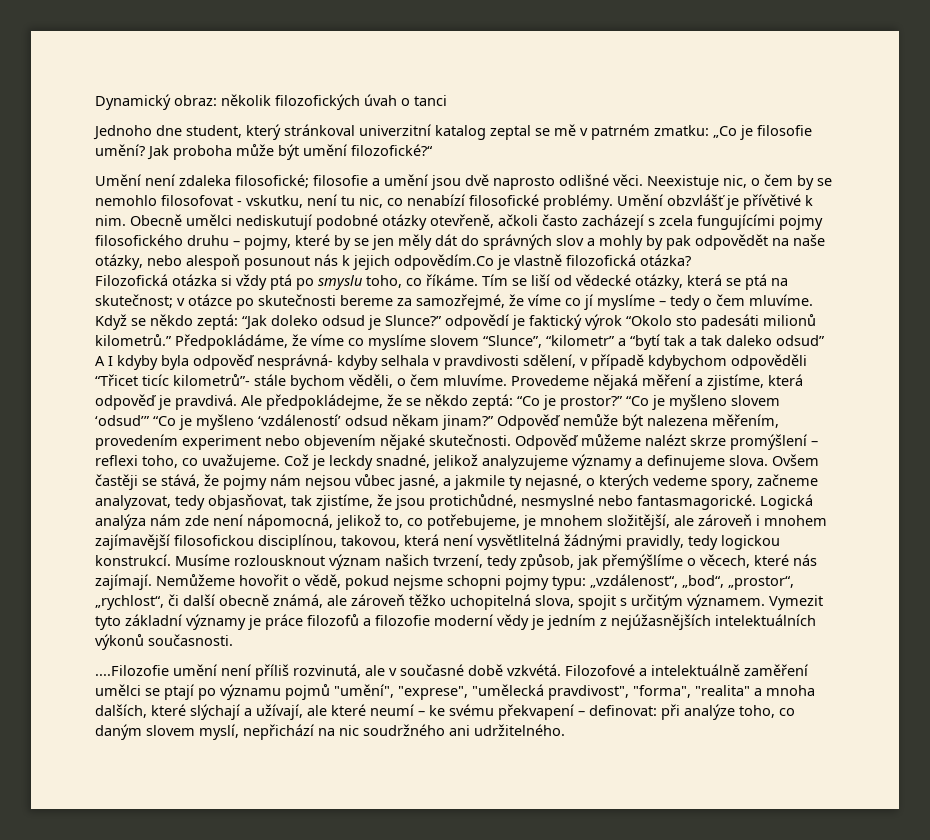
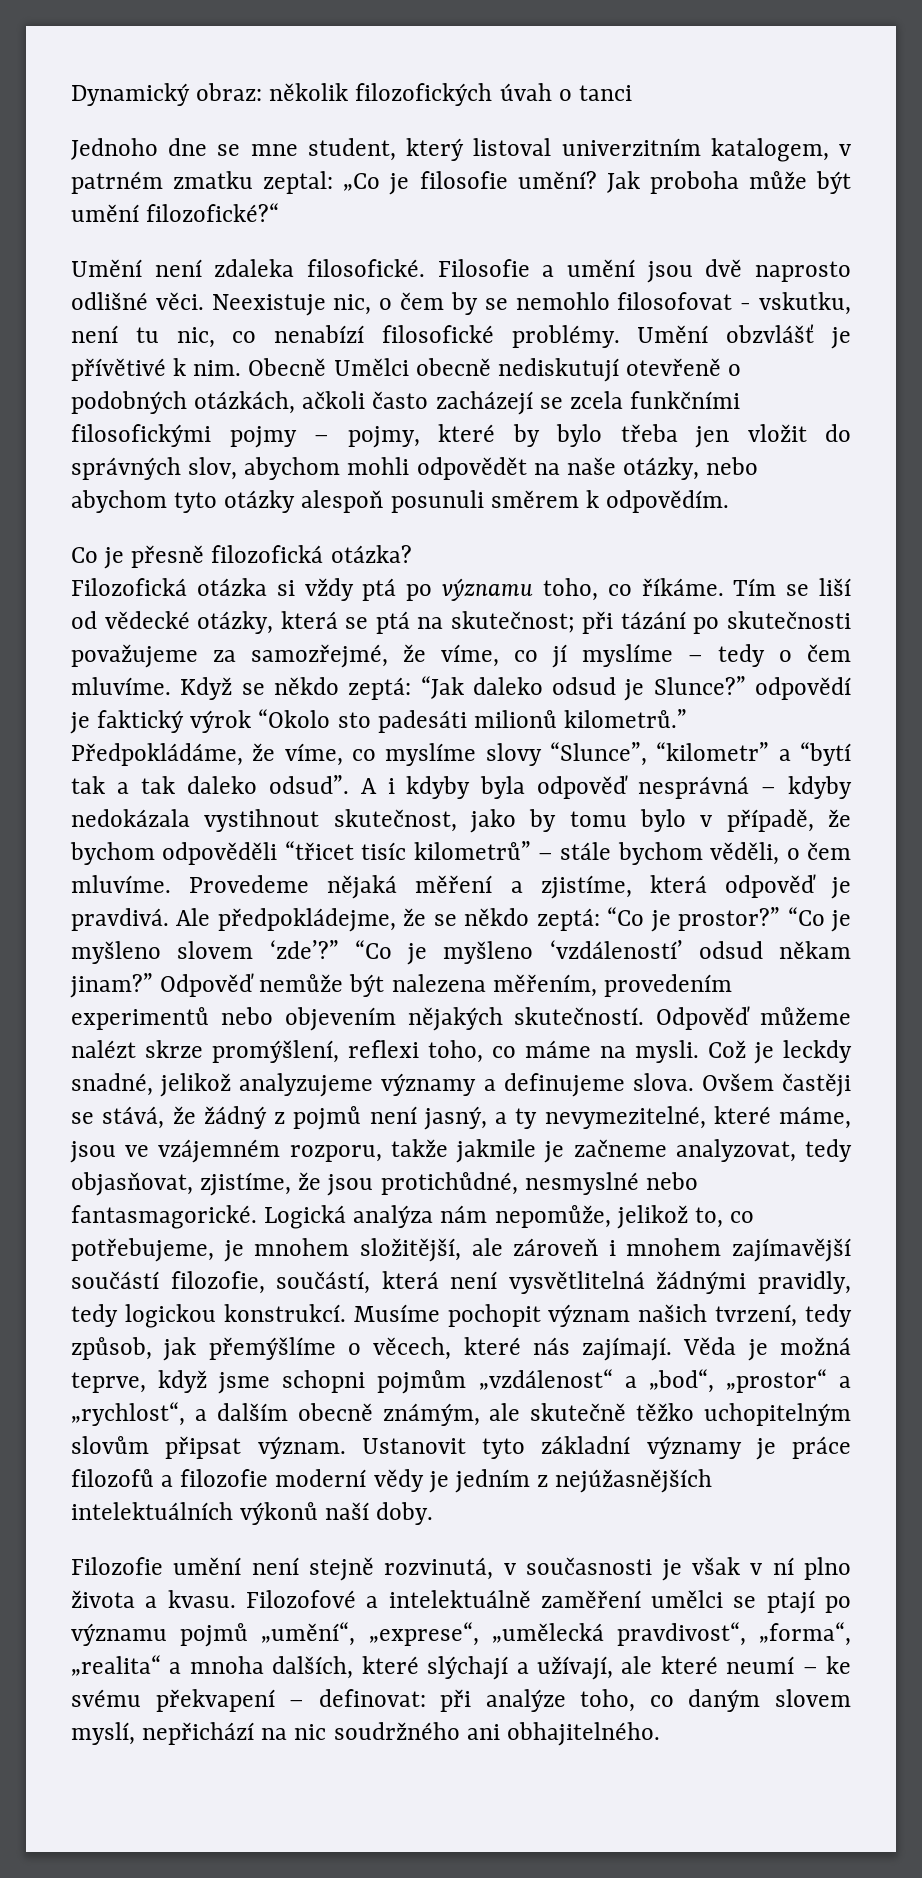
- Jednoho dne student, který stránkoval univerzitní katalog zeptal se mě v patrném zmatku: „Co je filosofie umění?
+ Jednoho dne se mne student, který listoval univerzitním katalogem, v patrném zmatku zeptal: „Co je filosofie umění?
- Umění není zdaleka filosofické; filosofie a umění jsou dvě naprosto odlišné věci.
+ Umění není zdaleka filosofické. Filosofie a umění jsou dvě naprosto odlišné věci.
- Obecně umělci nediskutují podobné otázky otevřeně, ačkoli často zacházejí s zcela fungujícími pojmy filosofického druhu – pojmy, které by se jen měly dát do správných slov a mohly by pak odpovědět na naše otázky, nebo alespoň posunout nás k jejich odpovědím.Co je vlastně filozofická otázka?
+ Obecně Umělci obecně nediskutují otevřeně o podobných otázkách, ačkoli často zacházejí se zcela funkčními filosofickými pojmy – pojmy, které by bylo třeba jen vložit do správných slov, abychom mohli odpovědět na naše otázky, nebo abychom tyto otázky alespoň posunuli směrem k odpovědím.
+ Co je přesně filozofická otázka?
- Filozofická otázka si vždy ptá po smyslu toho, co říkáme.
+ Filozofická otázka si vždy ptá po významu toho, co říkáme.
- Tím se liší od vědecké otázky, která se ptá na skutečnost; v otázce po skutečnosti bereme za samozřejmé, že víme co jí myslíme – tedy o čem mluvíme.
+ Tím se liší od vědecké otázky, která se ptá na skutečnost; při tázání po skutečnosti považujeme za samozřejmé, že víme, co jí myslíme – tedy o čem mluvíme.
- Když se někdo zeptá: “Jak doleko odsud je Slunce?” odpovědí je faktický výrok “Okolo sto padesáti milionů kilometrů.”
+ Když se někdo zeptá: “Jak daleko odsud je Slunce?” odpovědí je faktický výrok “Okolo sto padesáti milionů kilometrů.”
- Předpokládáme, že víme co myslíme slovem “Slunce”, “kilometr” a “bytí tak a tak daleko odsud” A I kdyby byla odpověď nesprávná- kdyby selhala v pravdivosti sdělení, v případě kdybychom odpověděli “Třicet ticíc kilometrů”- stále bychom věděli, o čem mluvíme.
+ Předpokládáme, že víme, co myslíme slovy “Slunce”, “kilometr” a “bytí tak a tak daleko odsud”. A i kdyby byla odpověď nesprávná – kdyby nedokázala vystihnout skutečnost, jako by tomu bylo v případě, že bychom odpověděli “třicet tisíc kilometrů” – stále bychom věděli, o čem mluvíme.
- “Co je myšleno slovem ‘odsud’” “Co je myšleno ‘vzdáleností’ odsud někam jinam?”
+ “Co je myšleno slovem ‘zde’?” “Co je myšleno ‘vzdáleností’ odsud někam jinam?”
- Odpověď nemůže být nalezena měřením, provedením experiment nebo objevením nějaké skutečnosti.
+ Odpověď nemůže být nalezena měřením, provedením experimentů nebo objevením nějakých skutečností.
- Odpověď můžeme nalézt skrze promýšlení – reflexi toho, co uvažujeme.
+ Odpověď můžeme nalézt skrze promýšlení, reflexi toho, co máme na mysli.
- Ovšem častěji se stává, že pojmy nám nejsou vůbec jasné, a jakmile ty nejasné, o kterých vedeme spory, začneme analyzovat, tedy objasňovat, tak zjistíme, že jsou protichůdné, nesmyslné nebo fantasmagorické.
+ Ovšem častěji se stává, že žádný z pojmů není jasný, a ty nevymezitelné, které máme, jsou ve vzájemném rozporu, takže jakmile je začneme analyzovat, tedy objasňovat, zjistíme, že jsou protichůdné, nesmyslné nebo fantasmagorické.
- Logická analýza nám zde není nápomocná, jelikož to, co potřebujeme, je mnohem složitější, ale zároveň i mnohem zajímavější filosofickou disciplínou, takovou, která není vysvětlitelná žádnými pravidly, tedy logickou konstrukcí.
+ Logická analýza nám nepomůže, jelikož to, co potřebujeme, je mnohem složitější, ale zároveň i mnohem zajímavější součástí filozofie, součástí, která není vysvětlitelná žádnými pravidly, tedy logickou konstrukcí.
- Musíme rozlousknout význam našich tvrzení, tedy způsob, jak přemýšlíme o věcech, které nás zajímají.
+ Musíme pochopit význam našich tvrzení, tedy způsob, jak přemýšlíme o věcech, které nás zajímají.
- Nemůžeme hovořit o vědě, pokud nejsme schopni pojmy typu: „vzdálenost“, „bod“, „prostor“, „rychlost“, či další obecně známá, ale zároveň těžko uchopitelná slova, spojit s určitým významem. Vymezit tyto základní významy je práce filozofů a filozofie moderní vědy je jedním z nejúžasnějších intelektuálních výkonů současnosti.
- ....Filozofie umění není příliš rozvinutá, ale v současné době vzkvétá.
+ Věda je možná teprve, když jsme schopni pojmům „vzdálenost“ a „bod“, „prostor“ a „rychlost“, a dalším obecně známým, ale skutečně těžko uchopitelným slovům připsat význam. Ustanovit tyto základní významy je práce filozofů a filozofie moderní vědy je jedním z nejúžasnějších intelektuálních výkonů naší doby.
+ Filozofie umění není stejně rozvinutá, v současnosti je však v ní plno života a kvasu.
- Filozofové a intelektuálně zaměření umělci se ptají po významu pojmů "umění", "exprese", "umělecká pravdivost", "forma", "realita" a mnoha dalších, které slýchají a užívají, ale které neumí – ke svému překvapení – definovat: při analýze toho, co daným slovem myslí, nepřichází na nic soudržného ani udržitelného.
+ Filozofové a intelektuálně zaměření umělci se ptají po významu pojmů „umění“, „exprese“, „umělecká pravdivost“, „forma“, „realita“ a mnoha dalších, které slýchají a užívají, ale které neumí – ke svému překvapení – definovat: při analýze toho, co daným slovem myslí, nepřichází na nic soudržného ani obhajitelného.

